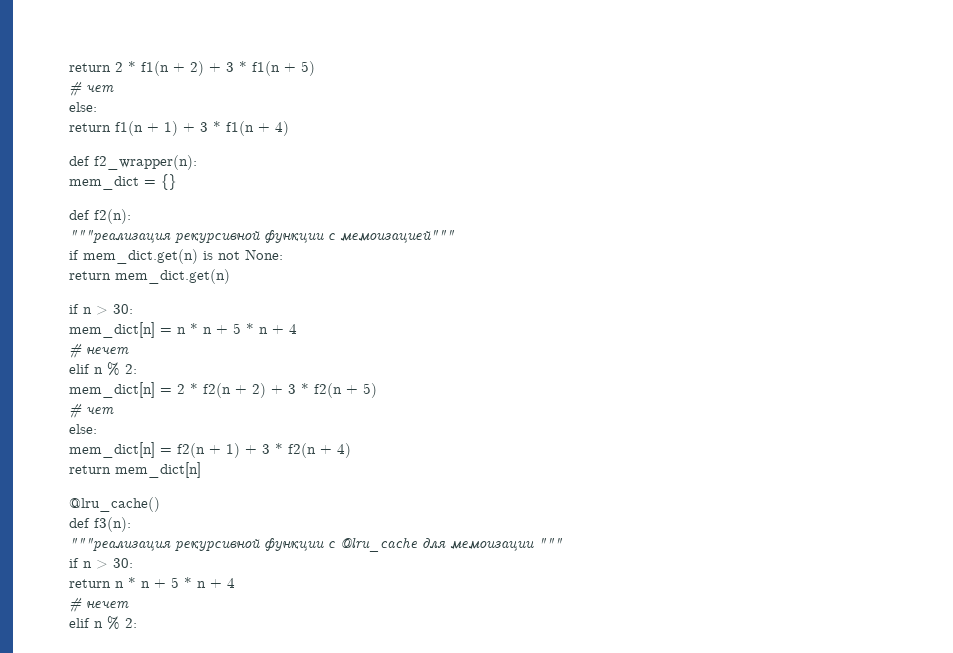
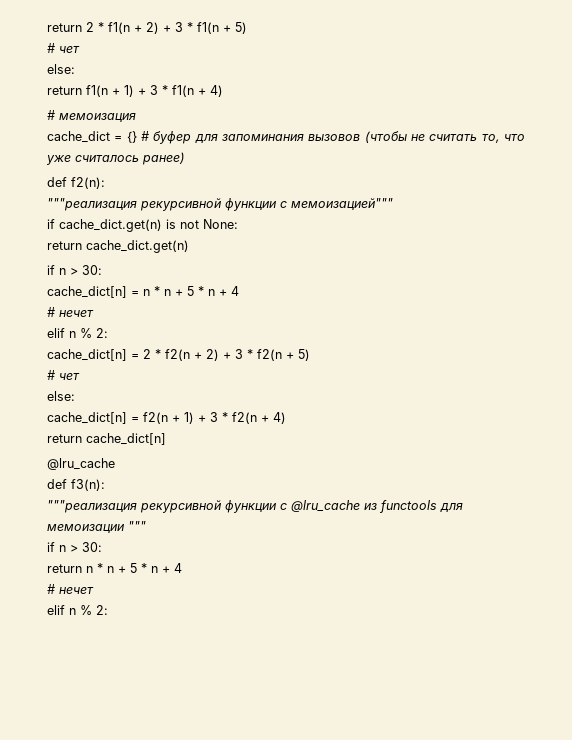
- def f2_wrapper(n):
- mem_dict = {}
+ # мемоизация
+ cache_dict = {} # буфер для запоминания вызовов (чтобы не считать то, что уже считалось ранее)
- if mem_dict.get(n) is not None:
+ if cache_dict.get(n) is not None:
- return mem_dict.get(n)
+ return cache_dict.get(n)
  if n > 30:
- mem_dict[n] = n * n + 5 * n + 4
+ cache_dict[n] = n * n + 5 * n + 4
- mem_dict[n] = 2 * f2(n + 2) + 3 * f2(n + 5)
+ cache_dict[n] = 2 * f2(n + 2) + 3 * f2(n + 5)
- mem_dict[n] = f2(n + 1) + 3 * f2(n + 4)
+ cache_dict[n] = f2(n + 1) + 3 * f2(n + 4)
- return mem_dict[n]
- @lru_cache()
+ return cache_dict[n]
+ @lru_cache
- """реализация рекурсивной функции с @lru_cache для мемоизации """
+ """реализация рекурсивной функции с @lru_cache из functools для мемоизации """

